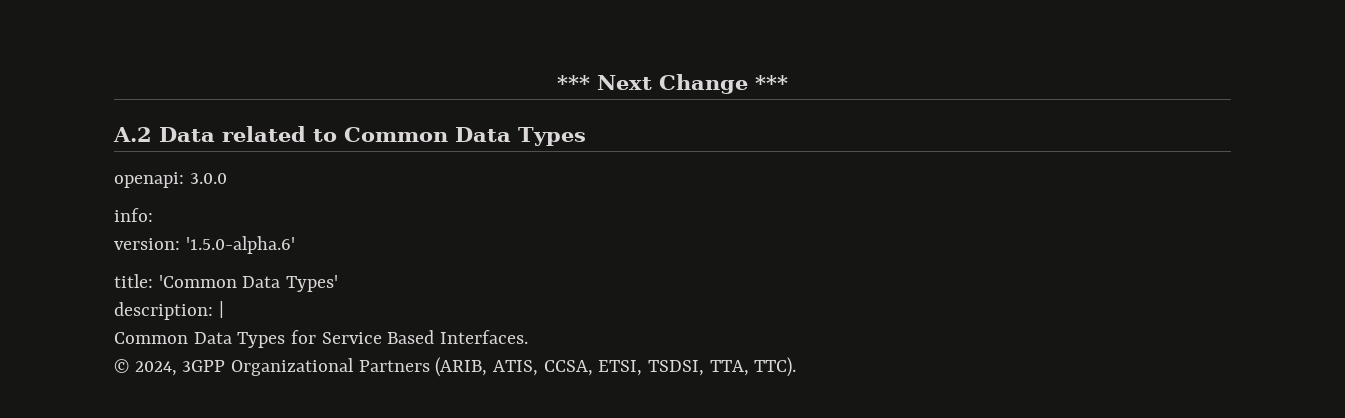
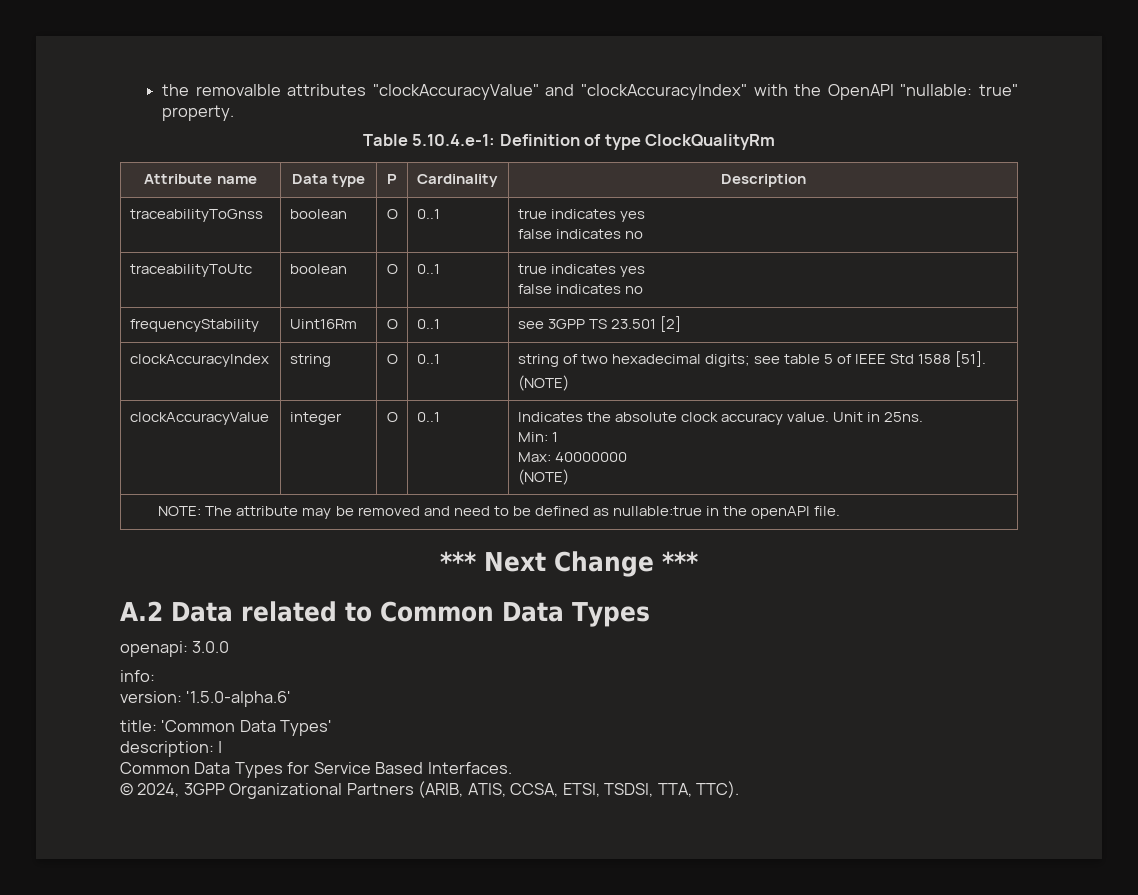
+ the removalble attributes "clockAccuracyValue" and "clockAccuracyIndex" with the OpenAPI "nullable: true" property.
+ Table 5.10.4.e-1: Definition of type ClockQualityRm
+ Attribute name | Data type | P | Cardinality | Description
+ traceabilityToGnss | boolean | O | 0..1 | true indicates yes
+ false indicates no
+ traceabilityToUtc | boolean | O | 0..1 | true indicates yes
+ false indicates no
+ frequencyStability | Uint16Rm | O | 0..1 | see 3GPP TS 23.501 [2]
+ clockAccuracyIndex | string | O | 0..1 | string of two hexadecimal digits; see table 5 of IEEE Std 1588 [51].
+ (NOTE)
+ clockAccuracyValue | integer | O | 0..1 | Indicates the absolute clock accuracy value. Unit in 25ns.
+ Min: 1
+ Max: 40000000
+ (NOTE)
+ NOTE: The attribute may be removed and need to be defined as nullable:true in the openAPI file.

